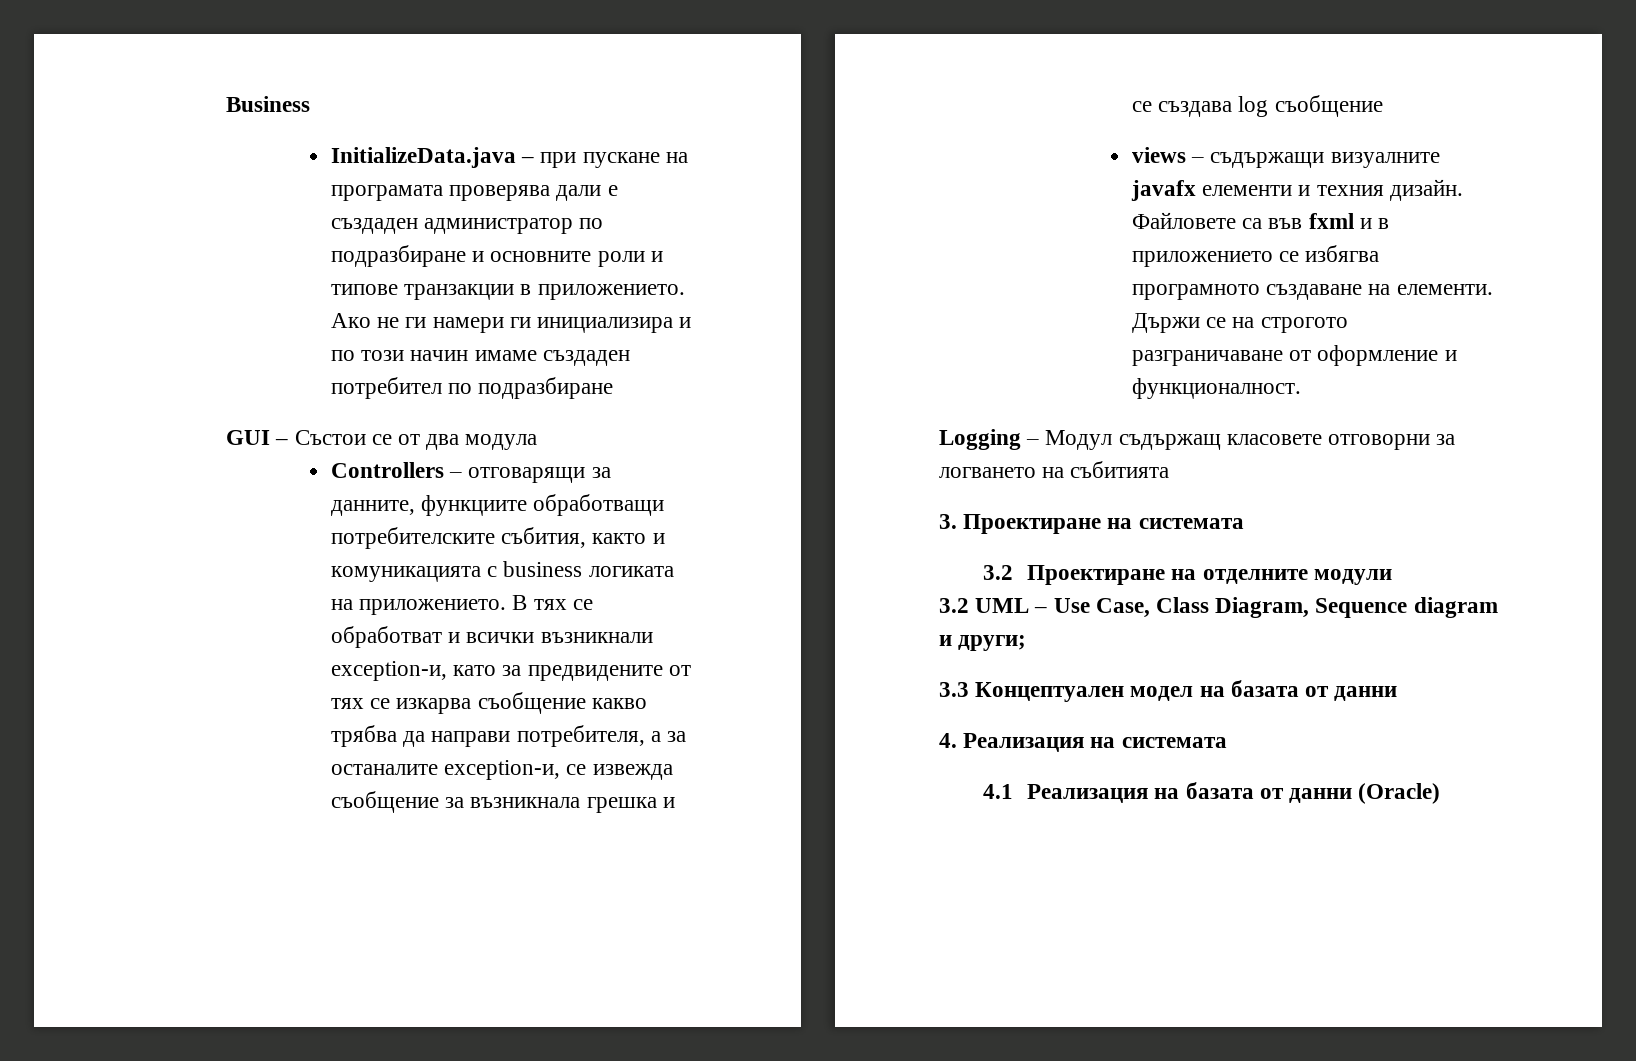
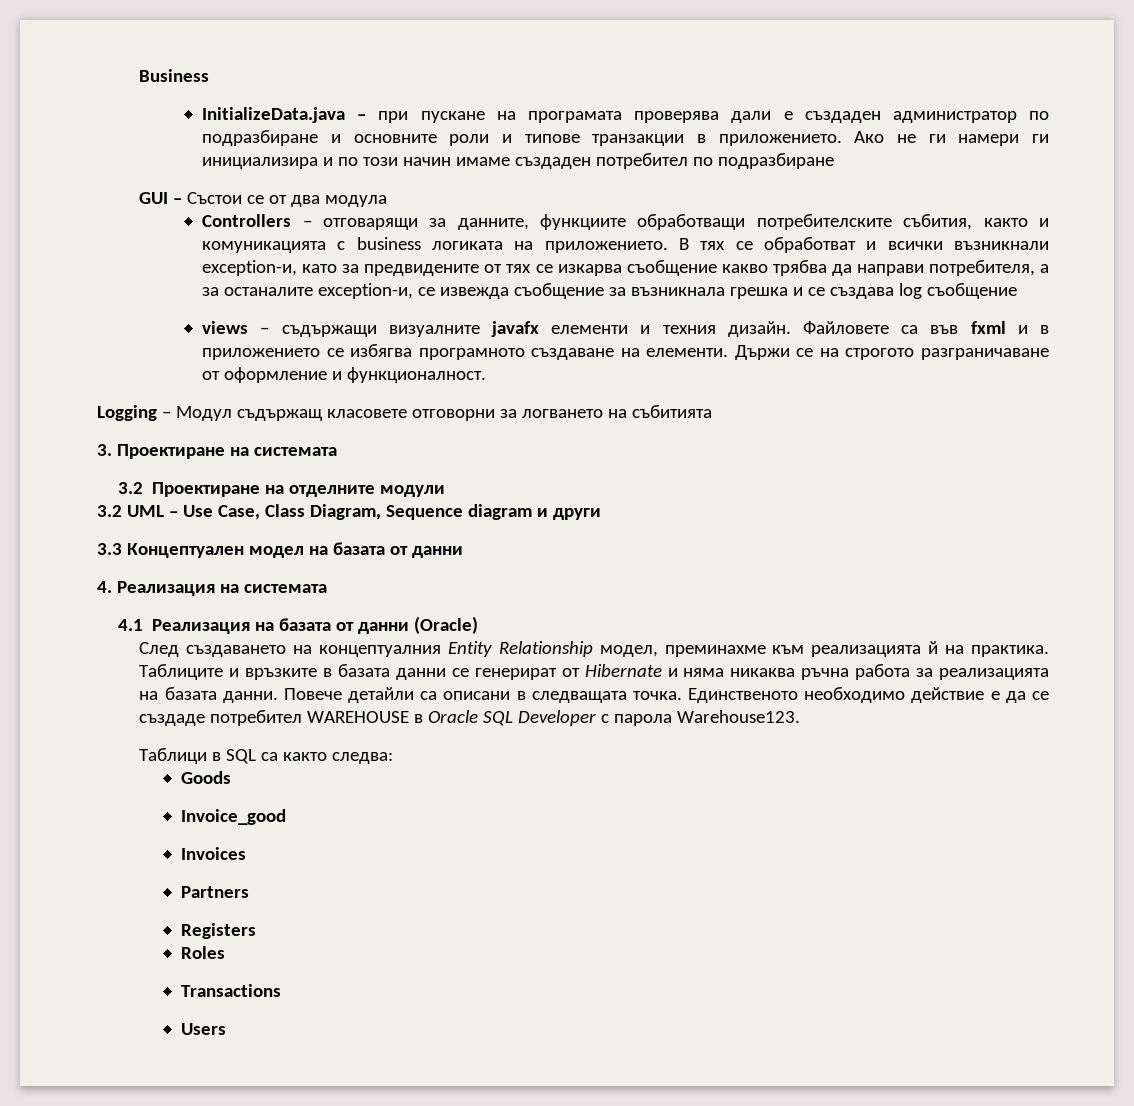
- 3.2 UML – Use Case, Class Diagram, Sequence diagram и други;
+ 3.2 UML – Use Case, Class Diagram, Sequence diagram и други
+ След създаването на концептуалния Entity Relationship модел, преминахме към реализацията й на практика. Таблиците и връзките в базата данни се генерират от Hibernate и няма никаква ръчна работа за реализацията на базата данни. Повече детайли са описани в следващата точка. Единственото необходимо действие е да се създаде потребител WAREHOUSE в Oracle SQL Developer с парола Warehouse123.
+ Таблици в SQL са както следва:
+ Goods
+ Invoice_good
+ Invoices
+ Partners
+ Registers
+ Roles
+ Transactions
+ Users

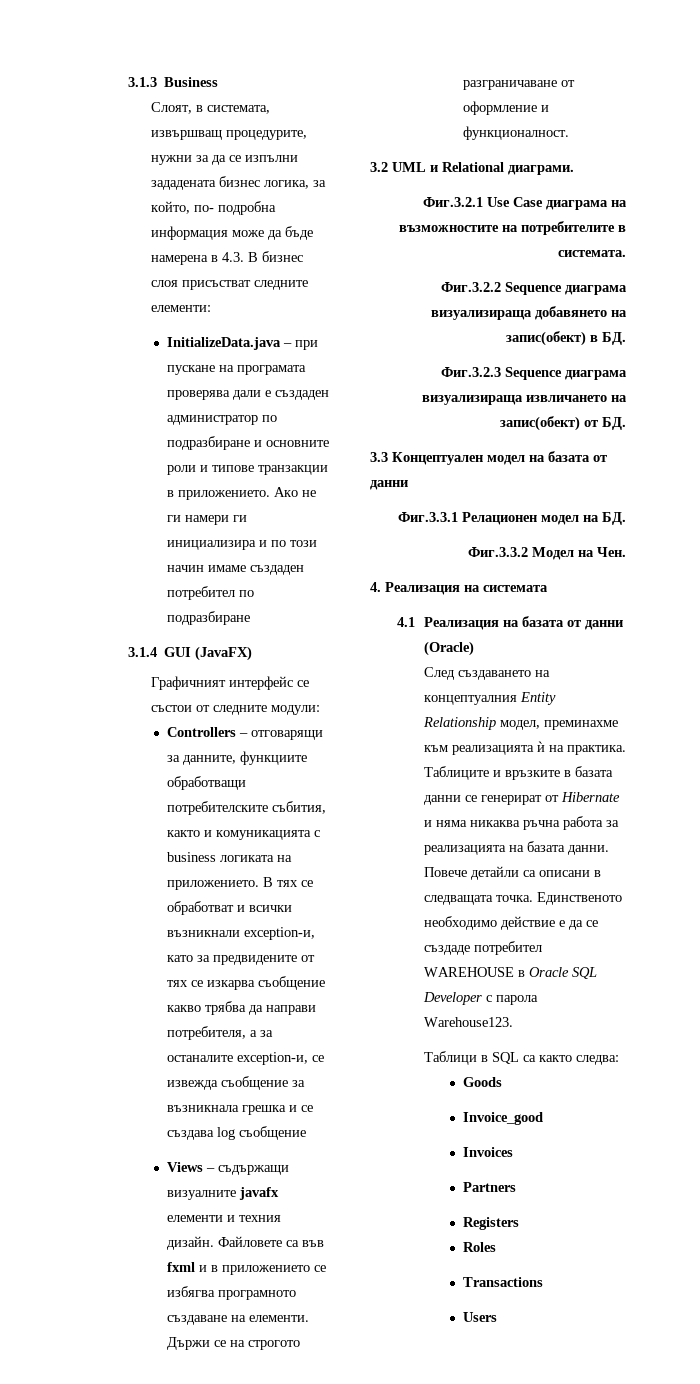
- Business
+ 3.1.3 Business
+ Слоят, в системата, извършващ процедурите, нужни за да се изпълни зададената бизнес логика, за който, по- подробна информация може да бъде намерена в 4.3. В бизнес слоя присъстват следните елементи:
- GUI – Състои се от два модула
+ 3.1.4 GUI (JavaFX)
+ Графичният интерфейс се състои от следните модули:
- views – съдържащи визуалните javafx елементи и техния дизайн.
+ Views – съдържащи визуалните javafx елементи и техния дизайн.
- Logging – Модул съдържащ класовете отговорни за логването на събитията
- 3. Проектиране на системата
- 3.2 Проектиране на отделните модули
- 3.2 UML – Use Case, Class Diagram, Sequence diagram и други
+ 3.2 UML и Relational диаграми.
+ Фиг.3.2.1 Use Case диаграма на възможностите на потребителите в системата.
+ Фиг.3.2.2 Sequence диаграма визуализираща добавянето на запис(обект) в БД.
+ Фиг.3.2.3 Sequence диаграма визуализираща извличането на запис(обект) от БД.
+ Фиг.3.3.1 Релационен модел на БД.
+ Фиг.3.3.2 Модел на Чен.
- След създаването на концептуалния Entity Relationship модел, преминахме към реализацията й на практика.
+ След създаването на концептуалния Entity Relationship модел, преминахме към реализацията ѝ на практика.

